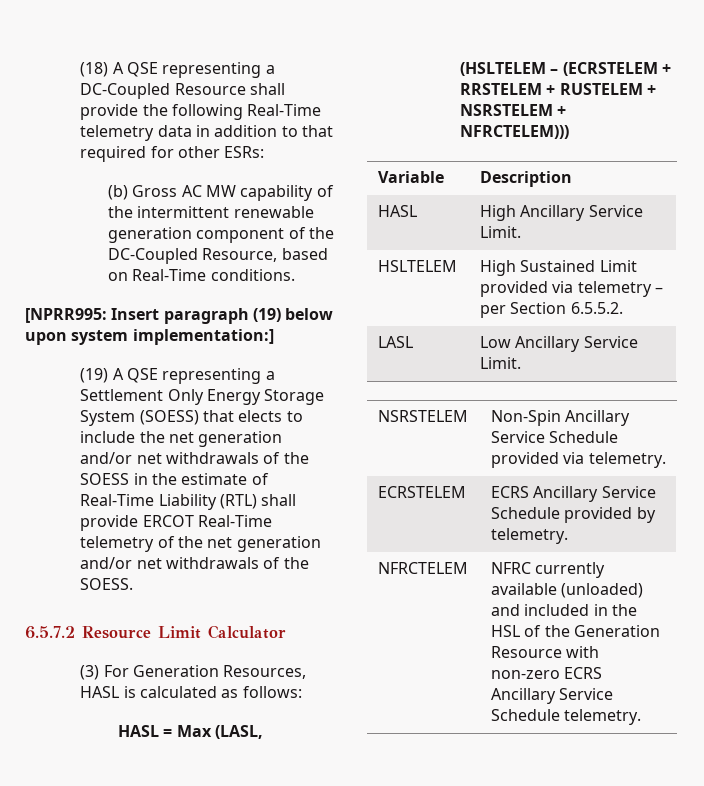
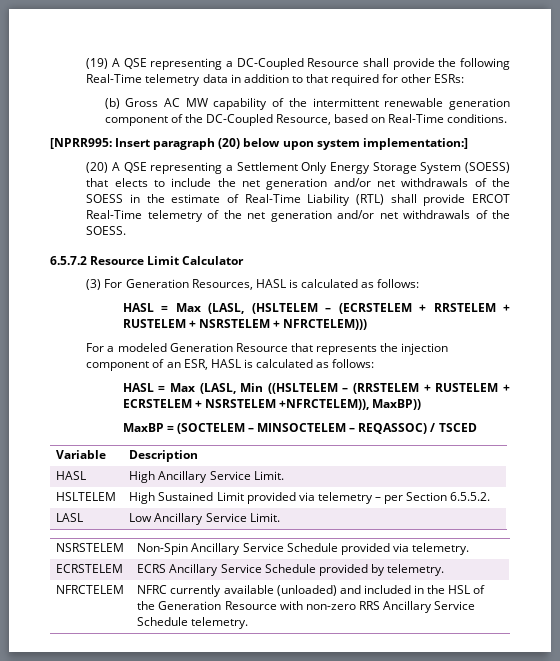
- (18) A QSE representing a DC-Coupled Resource shall provide the following Real-Time telemetry data in addition to that required for other ESRs:
+ (19) A QSE representing a DC-Coupled Resource shall provide the following Real-Time telemetry data in addition to that required for other ESRs:
- [NPRR995: Insert paragraph (19) below upon system implementation:]
+ [NPRR995: Insert paragraph (20) below upon system implementation:]
- (19) A QSE representing a Settlement Only Energy Storage System (SOESS) that elects to include the net generation and/or net withdrawals of the SOESS in the estimate of Real-Time Liability (RTL) shall provide ERCOT Real-Time telemetry of the net generation and/or net withdrawals of the SOESS.
+ (20) A QSE representing a Settlement Only Energy Storage System (SOESS) that elects to include the net generation and/or net withdrawals of the SOESS in the estimate of Real-Time Liability (RTL) shall provide ERCOT Real-Time telemetry of the net generation and/or net withdrawals of the SOESS.
+ For a modeled Generation Resource that represents the injection component of an ESR, HASL is calculated as follows:
+ HASL = Max (LASL, Min ((HSLTELEM – (RRSTELEM + RUSTELEM + ECRSTELEM + NSRSTELEM +NFRCTELEM)), MaxBP))
+ MaxBP = (SOCTELEM – MINSOCTELEM – REQASSOC) / TSCED
- NFRCTELEM | NFRC currently available (unloaded) and included in the HSL of the Generation Resource with non-zero ECRS Ancillary Service Schedule telemetry.
+ NFRCTELEM | NFRC currently available (unloaded) and included in the HSL of the Generation Resource with non-zero RRS Ancillary Service Schedule telemetry.

